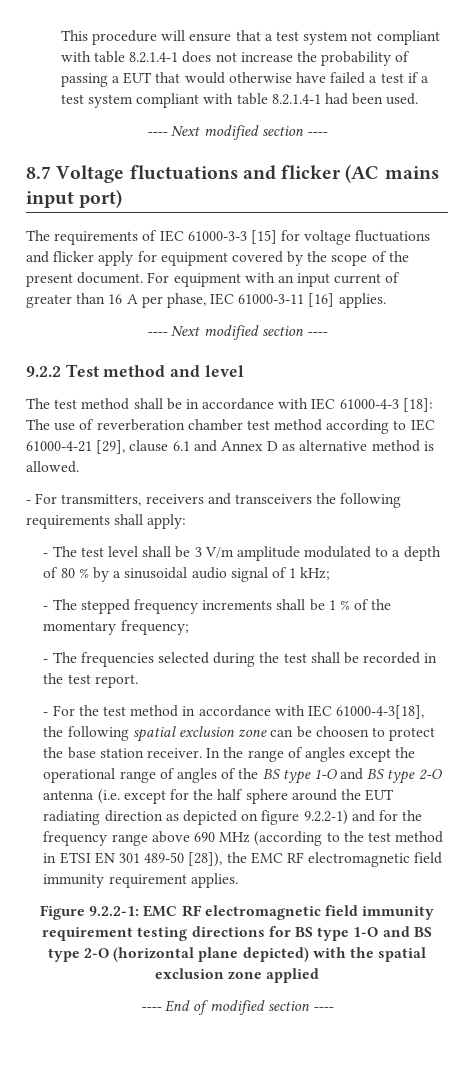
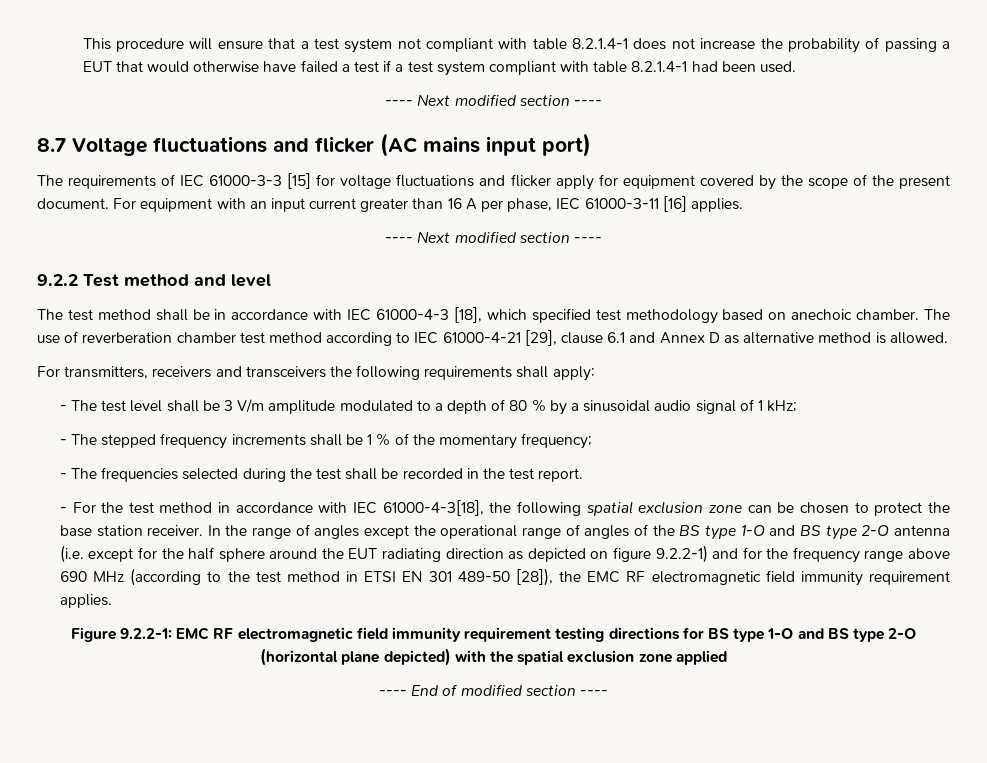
- For equipment with an input current of greater than 16 A per phase, IEC 61000-3-11 [16] applies.
+ For equipment with an input current greater than 16 A per phase, IEC 61000-3-11 [16] applies.
- The test method shall be in accordance with IEC 61000-4-3 [18]: The use of reverberation chamber test method according to IEC 61000-4-21 [29], clause 6.1 and Annex D as alternative method is allowed.
+ The test method shall be in accordance with IEC 61000-4-3 [18], which specified test methodology based on anechoic chamber. The use of reverberation chamber test method according to IEC 61000-4-21 [29], clause 6.1 and Annex D as alternative method is allowed.
- - For transmitters, receivers and transceivers the following requirements shall apply:
+ For transmitters, receivers and transceivers the following requirements shall apply:
- - For the test method in accordance with IEC 61000-4-3[18], the following spatial exclusion zone can be choosen to protect the base station receiver.
+ - For the test method in accordance with IEC 61000-4-3[18], the following spatial exclusion zone can be chosen to protect the base station receiver.

